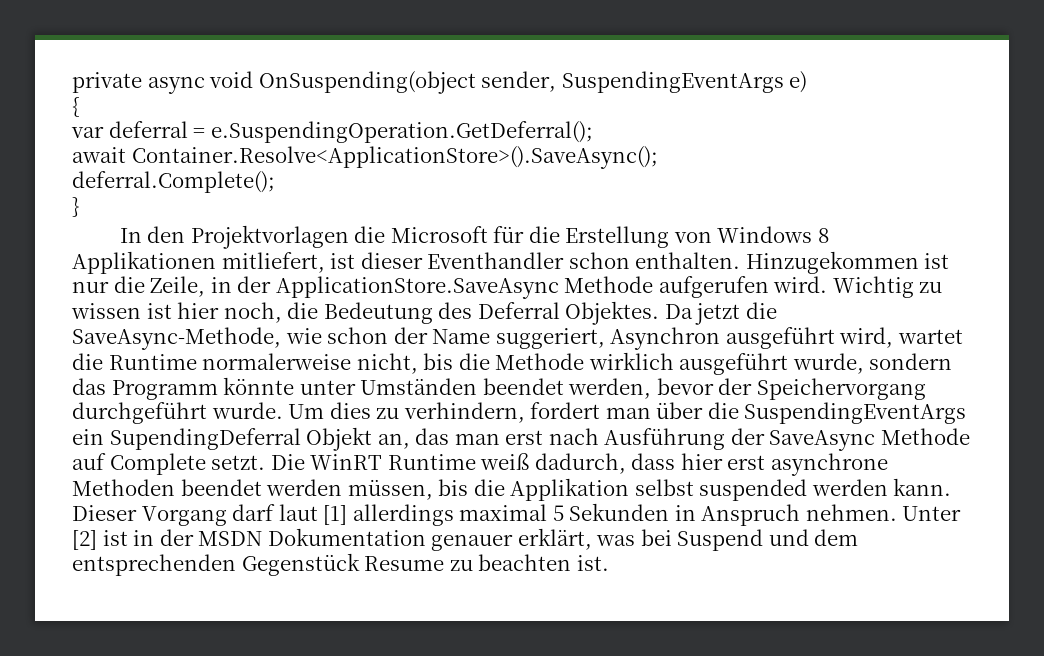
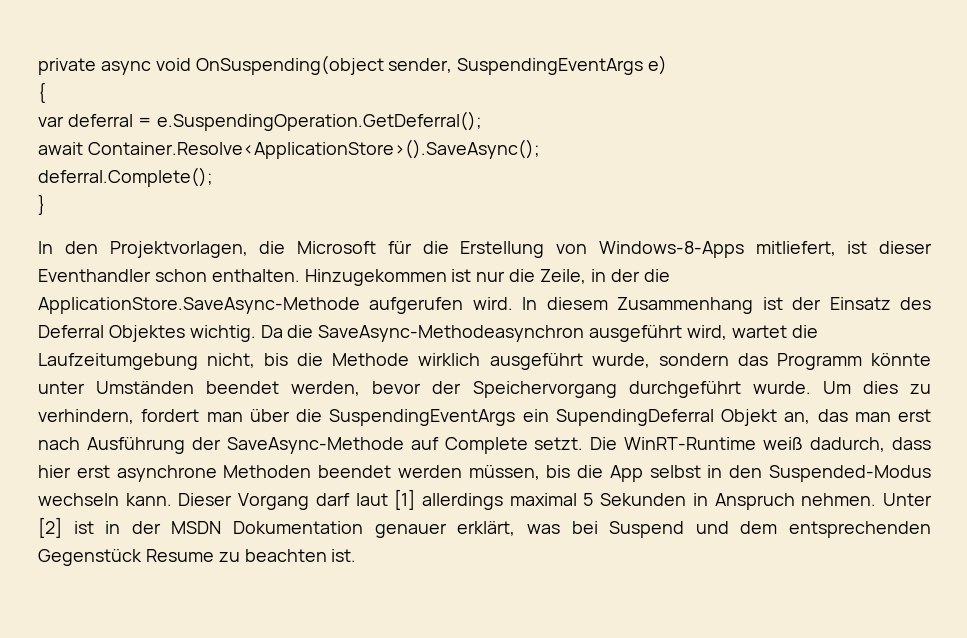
- In den Projektvorlagen die Microsoft für die Erstellung von Windows 8 Applikationen mitliefert, ist dieser Eventhandler schon enthalten.
+ In den Projektvorlagen, die Microsoft für die Erstellung von Windows-8-Apps mitliefert, ist dieser Eventhandler schon enthalten.
- Hinzugekommen ist nur die Zeile, in der ApplicationStore.SaveAsync Methode aufgerufen wird. Wichtig zu wissen ist hier noch, die Bedeutung des Deferral Objektes. Da jetzt die SaveAsync-Methode, wie schon der Name suggeriert, Asynchron ausgeführt wird, wartet die Runtime normalerweise nicht, bis die Methode wirklich ausgeführt wurde, sondern das Programm könnte unter Umständen beendet werden, bevor der Speichervorgang durchgeführt wurde.
+ Hinzugekommen ist nur die Zeile, in der die ApplicationStore.SaveAsync-Methode aufgerufen wird. In diesem Zusammenhang ist der Einsatz des Deferral Objektes wichtig. Da die SaveAsync-Methodeasynchron ausgeführt wird, wartet die Laufzeitumgebung nicht, bis die Methode wirklich ausgeführt wurde, sondern das Programm könnte unter Umständen beendet werden, bevor der Speichervorgang durchgeführt wurde.
- Um dies zu verhindern, fordert man über die SuspendingEventArgs ein SupendingDeferral Objekt an, das man erst nach Ausführung der SaveAsync Methode auf Complete setzt.
+ Um dies zu verhindern, fordert man über die SuspendingEventArgs ein SupendingDeferral Objekt an, das man erst nach Ausführung der SaveAsync-Methode auf Complete setzt.
- Die WinRT Runtime weiß dadurch, dass hier erst asynchrone Methoden beendet werden müssen, bis die Applikation selbst suspended werden kann.
+ Die WinRT-Runtime weiß dadurch, dass hier erst asynchrone Methoden beendet werden müssen, bis die App selbst in den Suspended-Modus wechseln kann.

